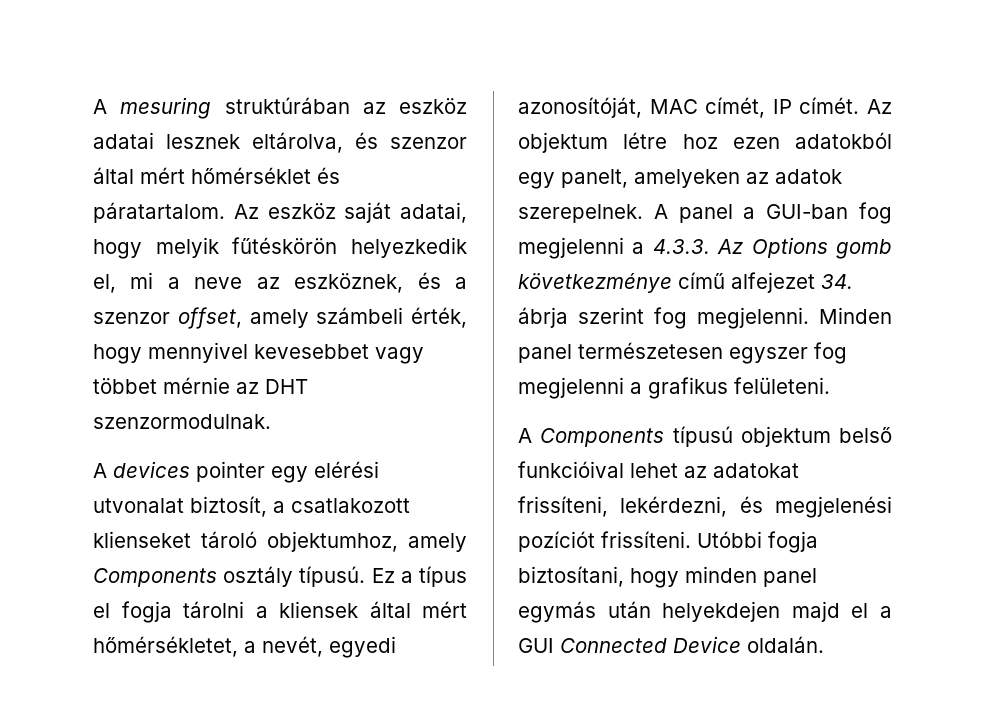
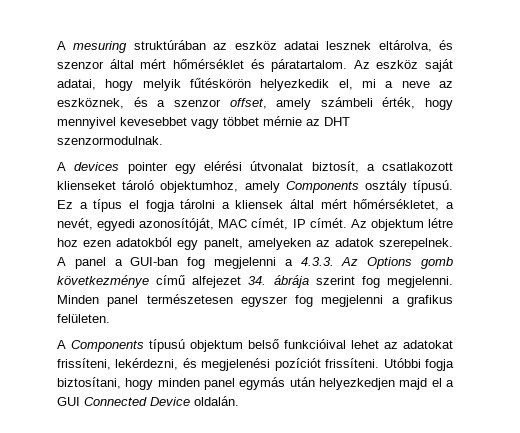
- A devices pointer egy elérési utvonalat biztosít, a csatlakozott klienseket tároló objektumhoz, amely Components osztály típusú.
+ A devices pointer egy elérési útvonalat biztosít, a csatlakozott klienseket tároló objektumhoz, amely Components osztály típusú.
- A panel a GUI-ban fog megjelenni a 4.3.3. Az Options gomb következménye című alfejezet 34. ábrja szerint fog megjelenni.
+ A panel a GUI-ban fog megjelenni a 4.3.3. Az Options gomb következménye című alfejezet 34. ábrája szerint fog megjelenni.
- Minden panel természetesen egyszer fog megjelenni a grafikus felületeni.
+ Minden panel természetesen egyszer fog megjelenni a grafikus felületen.
- Utóbbi fogja biztosítani, hogy minden panel egymás után helyekdejen majd el a GUI Connected Device oldalán.
+ Utóbbi fogja biztosítani, hogy minden panel egymás után helyezkedjen majd el a GUI Connected Device oldalán.

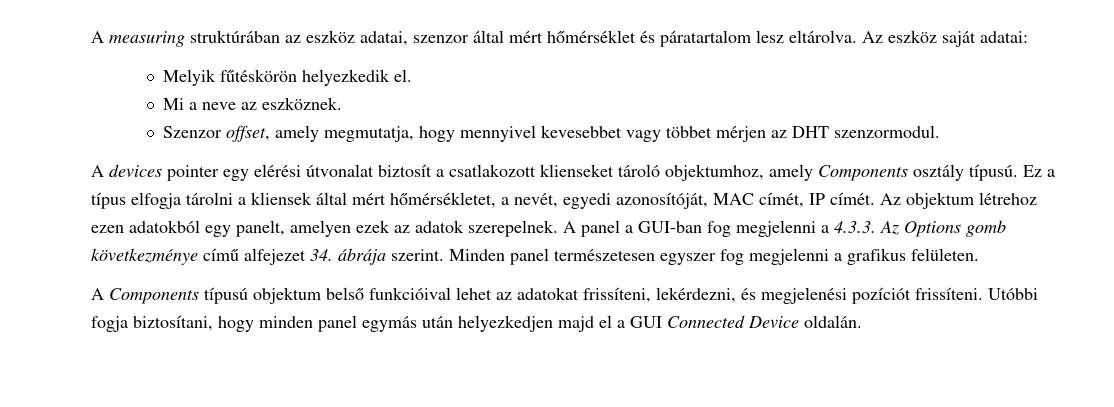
- A mesuring struktúrában az eszköz adatai lesznek eltárolva, és szenzor által mért hőmérséklet és páratartalom. Az eszköz saját adatai, hogy melyik fűtéskörön helyezkedik el, mi a neve az eszköznek, és a szenzor offset, amely számbeli érték, hogy mennyivel kevesebbet vagy többet mérnie az DHT szenzormodulnak.
+ A measuring struktúrában az eszköz adatai, szenzor által mért hőmérséklet és páratartalom lesz eltárolva. Az eszköz saját adatai:
+ Melyik fűtéskörön helyezkedik el.
+ Mi a neve az eszköznek.
+ Szenzor offset, amely megmutatja, hogy mennyivel kevesebbet vagy többet mérjen az DHT szenzormodul.
- A devices pointer egy elérési útvonalat biztosít, a csatlakozott klienseket tároló objektumhoz, amely Components osztály típusú.
+ A devices pointer egy elérési útvonalat biztosít a csatlakozott klienseket tároló objektumhoz, amely Components osztály típusú.
- Ez a típus el fogja tárolni a kliensek által mért hőmérsékletet, a nevét, egyedi azonosítóját, MAC címét, IP címét.
+ Ez a típus elfogja tárolni a kliensek által mért hőmérsékletet, a nevét, egyedi azonosítóját, MAC címét, IP címét.
- Az objektum létre hoz ezen adatokból egy panelt, amelyeken az adatok szerepelnek.
+ Az objektum létrehoz ezen adatokból egy panelt, amelyen ezek az adatok szerepelnek.
- A panel a GUI-ban fog megjelenni a 4.3.3. Az Options gomb következménye című alfejezet 34. ábrája szerint fog megjelenni.
+ A panel a GUI-ban fog megjelenni a 4.3.3. Az Options gomb következménye című alfejezet 34. ábrája szerint.

